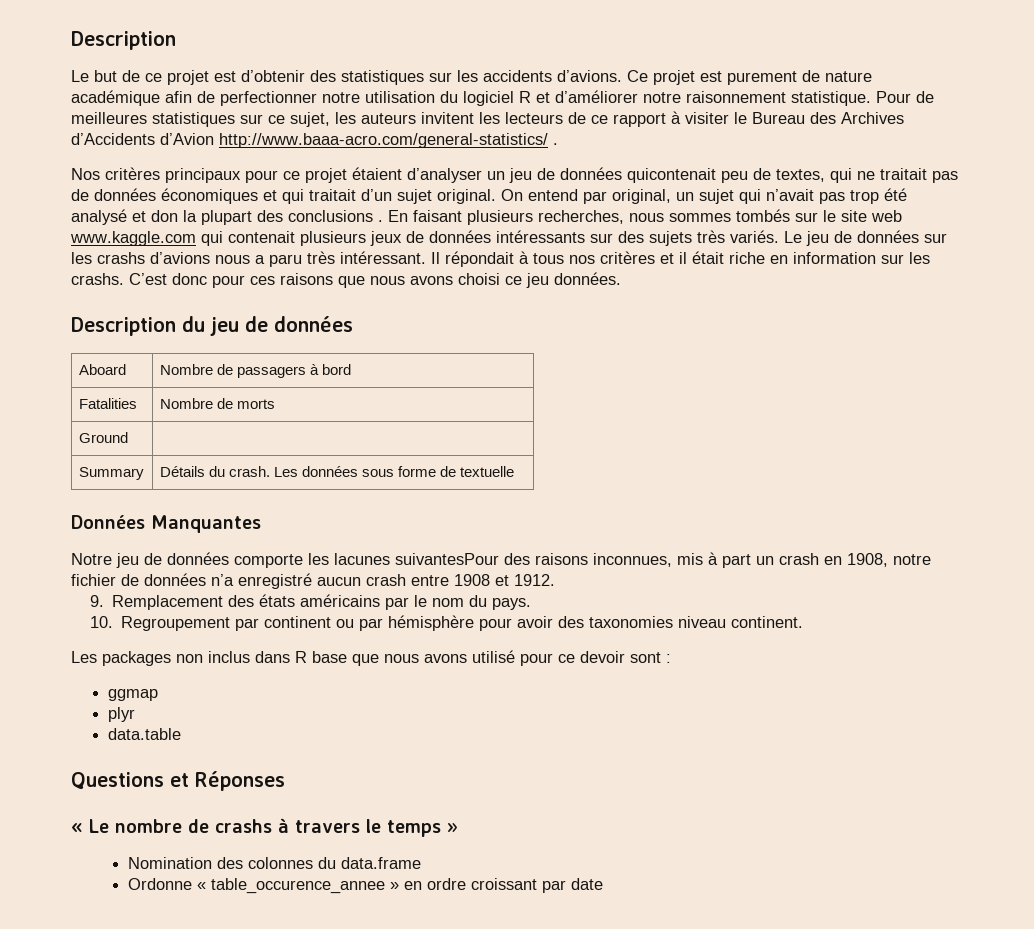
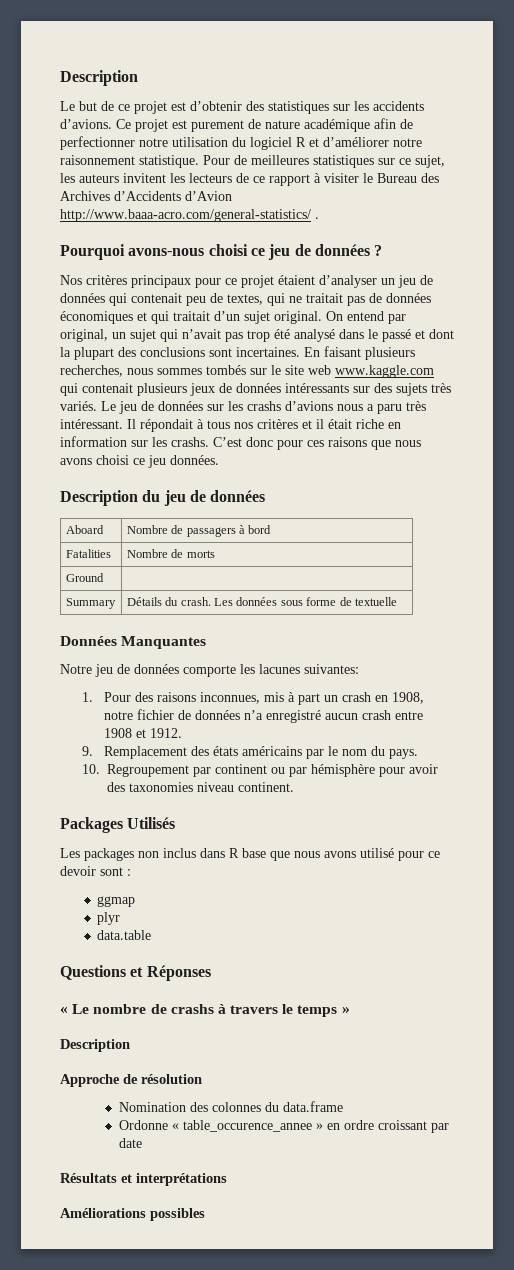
+ Pourquoi avons-nous choisi ce jeu de données ?
- Nos critères principaux pour ce projet étaient d’analyser un jeu de données quicontenait peu de textes, qui ne traitait pas de données économiques et qui traitait d’un sujet original.
+ Nos critères principaux pour ce projet étaient d’analyser un jeu de données qui contenait peu de textes, qui ne traitait pas de données économiques et qui traitait d’un sujet original.
- On entend par original, un sujet qui n’avait pas trop été analysé et don la plupart des conclusions .
+ On entend par original, un sujet qui n’avait pas trop été analysé dans le passé et dont la plupart des conclusions sont incertaines.
- Notre jeu de données comporte les lacunes suivantesPour des raisons inconnues, mis à part un crash en 1908, notre fichier de données n’a enregistré aucun crash entre 1908 et 1912.
+ Notre jeu de données comporte les lacunes suivantes:
+ 1. Pour des raisons inconnues, mis à part un crash en 1908, notre fichier de données n’a enregistré aucun crash entre 1908 et 1912.
+ Packages Utilisés
  « Le nombre de crashs à travers le temps »
+ Description
+ Approche de résolution
+ Résultats et interprétations
+ Améliorations possibles

